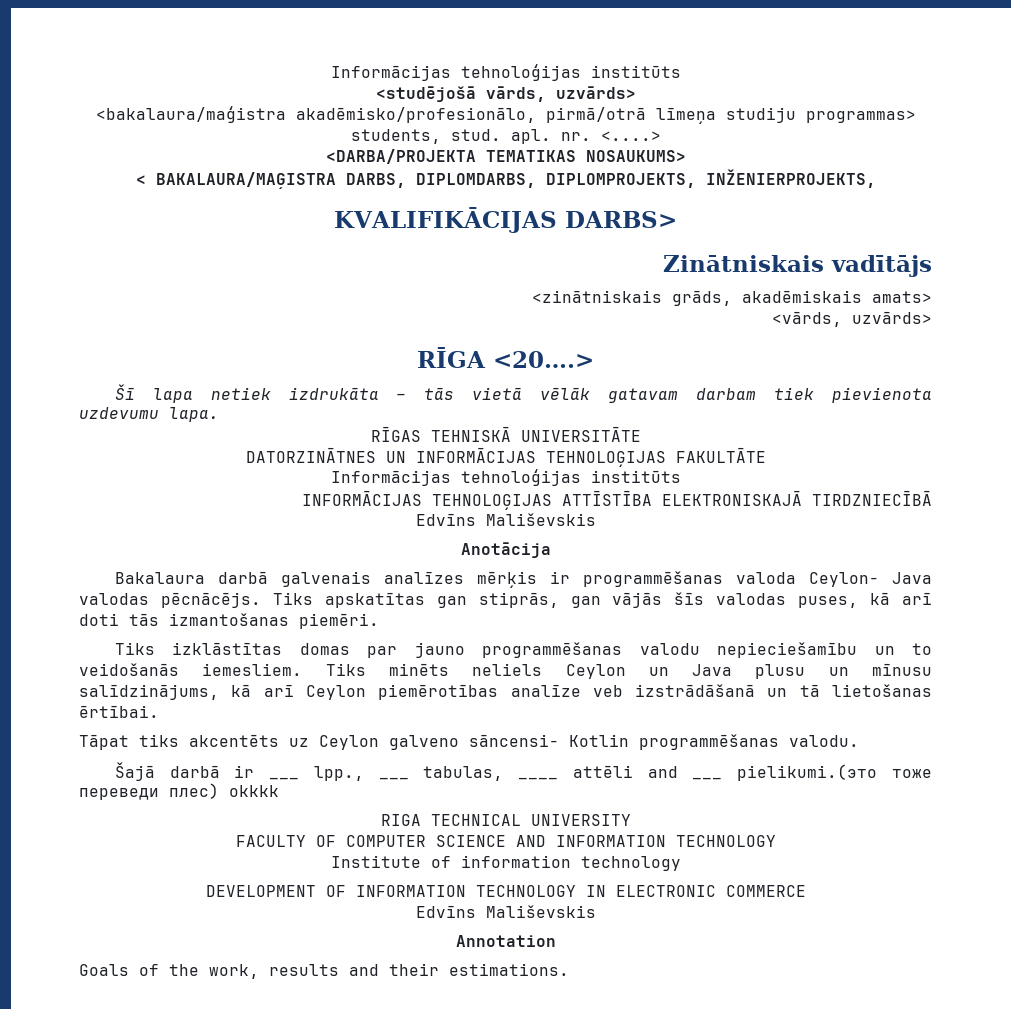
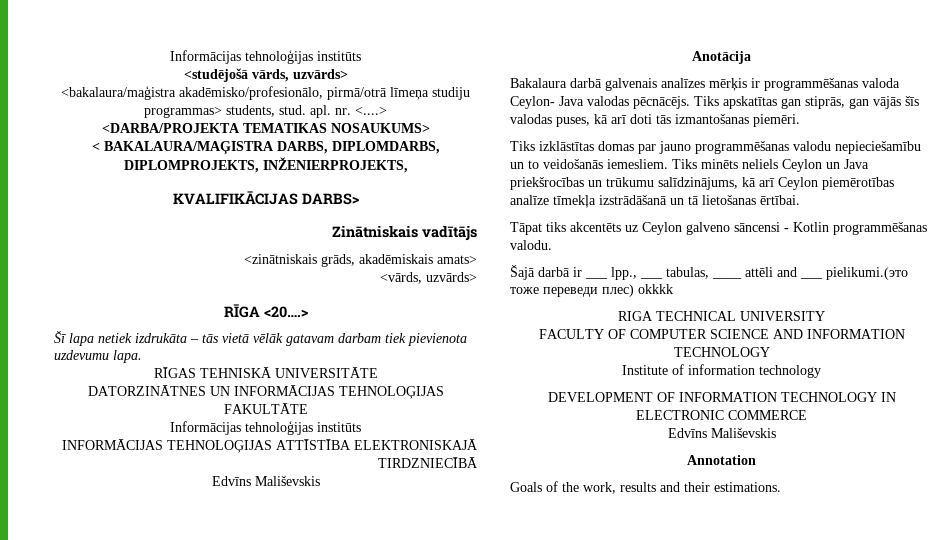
- Tiks minēts neliels Ceylon un Java plusu un mīnusu salīdzinājums, kā arī Ceylon piemērotības analīze veb izstrādāšanā un tā lietošanas ērtībai.
+ Tiks minēts neliels Ceylon un Java priekšrocības un trūkumu salīdzinājums, kā arī Ceylon piemērotības analīze tīmekļa izstrādāšanā un tā lietošanas ērtībai.
- Tāpat tiks akcentēts uz Ceylon galveno sāncensi- Kotlin programmēšanas valodu.
+ Tāpat tiks akcentēts uz Ceylon galveno sāncensi - Kotlin programmēšanas valodu.

